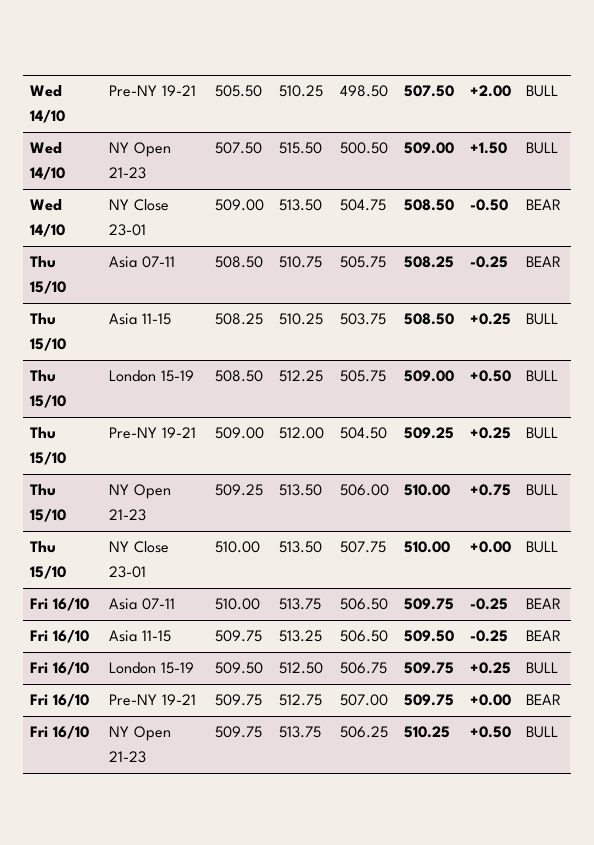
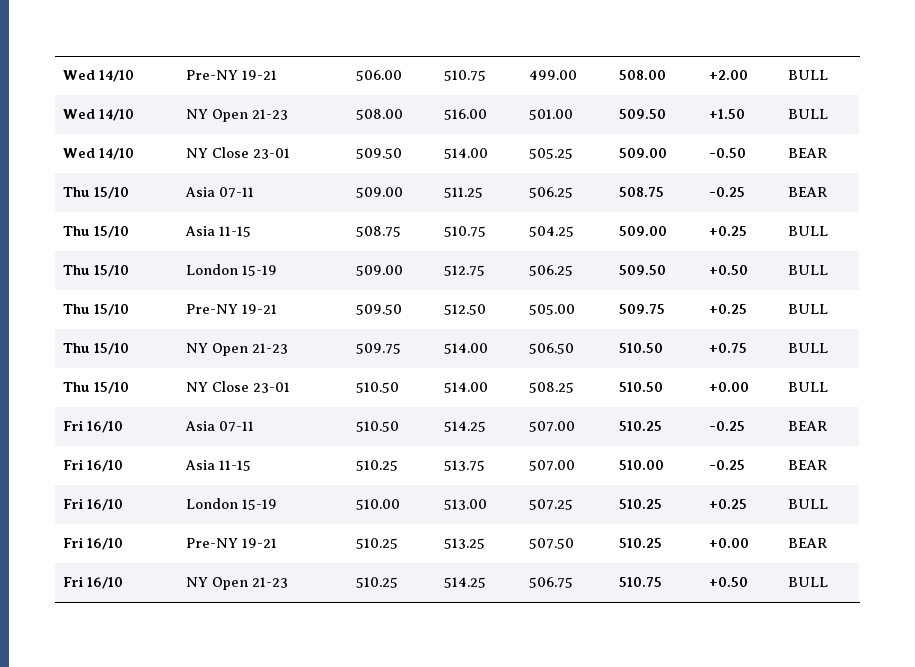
- Wed 14/10 | Pre-NY 19-21 | 505.50 | 510.25 | 498.50 | 507.50 | +2.00 | BULL
+ Wed 14/10 | Pre-NY 19-21 | 506.00 | 510.75 | 499.00 | 508.00 | +2.00 | BULL
- Wed 14/10 | NY Open 21-23 | 507.50 | 515.50 | 500.50 | 509.00 | +1.50 | BULL
+ Wed 14/10 | NY Open 21-23 | 508.00 | 516.00 | 501.00 | 509.50 | +1.50 | BULL
- Wed 14/10 | NY Close 23-01 | 509.00 | 513.50 | 504.75 | 508.50 | -0.50 | BEAR
+ Wed 14/10 | NY Close 23-01 | 509.50 | 514.00 | 505.25 | 509.00 | -0.50 | BEAR
- Thu 15/10 | Asia 07-11 | 508.50 | 510.75 | 505.75 | 508.25 | -0.25 | BEAR
+ Thu 15/10 | Asia 07-11 | 509.00 | 511.25 | 506.25 | 508.75 | -0.25 | BEAR
- Thu 15/10 | Asia 11-15 | 508.25 | 510.25 | 503.75 | 508.50 | +0.25 | BULL
+ Thu 15/10 | Asia 11-15 | 508.75 | 510.75 | 504.25 | 509.00 | +0.25 | BULL
- Thu 15/10 | London 15-19 | 508.50 | 512.25 | 505.75 | 509.00 | +0.50 | BULL
+ Thu 15/10 | London 15-19 | 509.00 | 512.75 | 506.25 | 509.50 | +0.50 | BULL
- Thu 15/10 | Pre-NY 19-21 | 509.00 | 512.00 | 504.50 | 509.25 | +0.25 | BULL
+ Thu 15/10 | Pre-NY 19-21 | 509.50 | 512.50 | 505.00 | 509.75 | +0.25 | BULL
- Thu 15/10 | NY Open 21-23 | 509.25 | 513.50 | 506.00 | 510.00 | +0.75 | BULL
+ Thu 15/10 | NY Open 21-23 | 509.75 | 514.00 | 506.50 | 510.50 | +0.75 | BULL
- Thu 15/10 | NY Close 23-01 | 510.00 | 513.50 | 507.75 | 510.00 | +0.00 | BULL
+ Thu 15/10 | NY Close 23-01 | 510.50 | 514.00 | 508.25 | 510.50 | +0.00 | BULL
- Fri 16/10 | Asia 07-11 | 510.00 | 513.75 | 506.50 | 509.75 | -0.25 | BEAR
+ Fri 16/10 | Asia 07-11 | 510.50 | 514.25 | 507.00 | 510.25 | -0.25 | BEAR
- Fri 16/10 | Asia 11-15 | 509.75 | 513.25 | 506.50 | 509.50 | -0.25 | BEAR
+ Fri 16/10 | Asia 11-15 | 510.25 | 513.75 | 507.00 | 510.00 | -0.25 | BEAR
- Fri 16/10 | London 15-19 | 509.50 | 512.50 | 506.75 | 509.75 | +0.25 | BULL
+ Fri 16/10 | London 15-19 | 510.00 | 513.00 | 507.25 | 510.25 | +0.25 | BULL
- Fri 16/10 | Pre-NY 19-21 | 509.75 | 512.75 | 507.00 | 509.75 | +0.00 | BEAR
+ Fri 16/10 | Pre-NY 19-21 | 510.25 | 513.25 | 507.50 | 510.25 | +0.00 | BEAR
- Fri 16/10 | NY Open 21-23 | 509.75 | 513.75 | 506.25 | 510.25 | +0.50 | BULL
+ Fri 16/10 | NY Open 21-23 | 510.25 | 514.25 | 506.75 | 510.75 | +0.50 | BULL

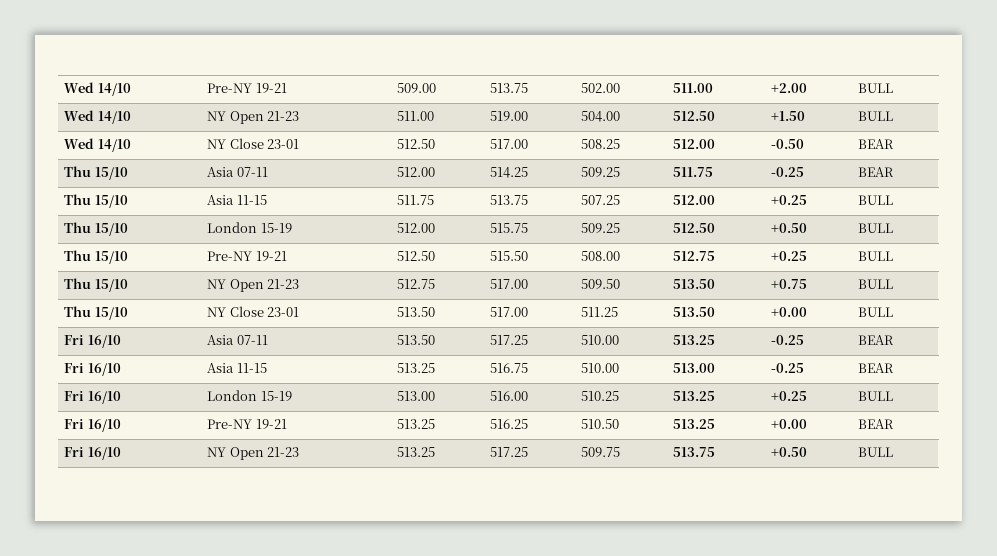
- Wed 14/10 | Pre-NY 19-21 | 506.00 | 510.75 | 499.00 | 508.00 | +2.00 | BULL
+ Wed 14/10 | Pre-NY 19-21 | 509.00 | 513.75 | 502.00 | 511.00 | +2.00 | BULL
- Wed 14/10 | NY Open 21-23 | 508.00 | 516.00 | 501.00 | 509.50 | +1.50 | BULL
+ Wed 14/10 | NY Open 21-23 | 511.00 | 519.00 | 504.00 | 512.50 | +1.50 | BULL
- Wed 14/10 | NY Close 23-01 | 509.50 | 514.00 | 505.25 | 509.00 | -0.50 | BEAR
+ Wed 14/10 | NY Close 23-01 | 512.50 | 517.00 | 508.25 | 512.00 | -0.50 | BEAR
- Thu 15/10 | Asia 07-11 | 509.00 | 511.25 | 506.25 | 508.75 | -0.25 | BEAR
+ Thu 15/10 | Asia 07-11 | 512.00 | 514.25 | 509.25 | 511.75 | -0.25 | BEAR
- Thu 15/10 | Asia 11-15 | 508.75 | 510.75 | 504.25 | 509.00 | +0.25 | BULL
+ Thu 15/10 | Asia 11-15 | 511.75 | 513.75 | 507.25 | 512.00 | +0.25 | BULL
- Thu 15/10 | London 15-19 | 509.00 | 512.75 | 506.25 | 509.50 | +0.50 | BULL
+ Thu 15/10 | London 15-19 | 512.00 | 515.75 | 509.25 | 512.50 | +0.50 | BULL
- Thu 15/10 | Pre-NY 19-21 | 509.50 | 512.50 | 505.00 | 509.75 | +0.25 | BULL
+ Thu 15/10 | Pre-NY 19-21 | 512.50 | 515.50 | 508.00 | 512.75 | +0.25 | BULL
- Thu 15/10 | NY Open 21-23 | 509.75 | 514.00 | 506.50 | 510.50 | +0.75 | BULL
+ Thu 15/10 | NY Open 21-23 | 512.75 | 517.00 | 509.50 | 513.50 | +0.75 | BULL
- Thu 15/10 | NY Close 23-01 | 510.50 | 514.00 | 508.25 | 510.50 | +0.00 | BULL
+ Thu 15/10 | NY Close 23-01 | 513.50 | 517.00 | 511.25 | 513.50 | +0.00 | BULL
- Fri 16/10 | Asia 07-11 | 510.50 | 514.25 | 507.00 | 510.25 | -0.25 | BEAR
+ Fri 16/10 | Asia 07-11 | 513.50 | 517.25 | 510.00 | 513.25 | -0.25 | BEAR
- Fri 16/10 | Asia 11-15 | 510.25 | 513.75 | 507.00 | 510.00 | -0.25 | BEAR
+ Fri 16/10 | Asia 11-15 | 513.25 | 516.75 | 510.00 | 513.00 | -0.25 | BEAR
- Fri 16/10 | London 15-19 | 510.00 | 513.00 | 507.25 | 510.25 | +0.25 | BULL
+ Fri 16/10 | London 15-19 | 513.00 | 516.00 | 510.25 | 513.25 | +0.25 | BULL
- Fri 16/10 | Pre-NY 19-21 | 510.25 | 513.25 | 507.50 | 510.25 | +0.00 | BEAR
+ Fri 16/10 | Pre-NY 19-21 | 513.25 | 516.25 | 510.50 | 513.25 | +0.00 | BEAR
- Fri 16/10 | NY Open 21-23 | 510.25 | 514.25 | 506.75 | 510.75 | +0.50 | BULL
+ Fri 16/10 | NY Open 21-23 | 513.25 | 517.25 | 509.75 | 513.75 | +0.50 | BULL

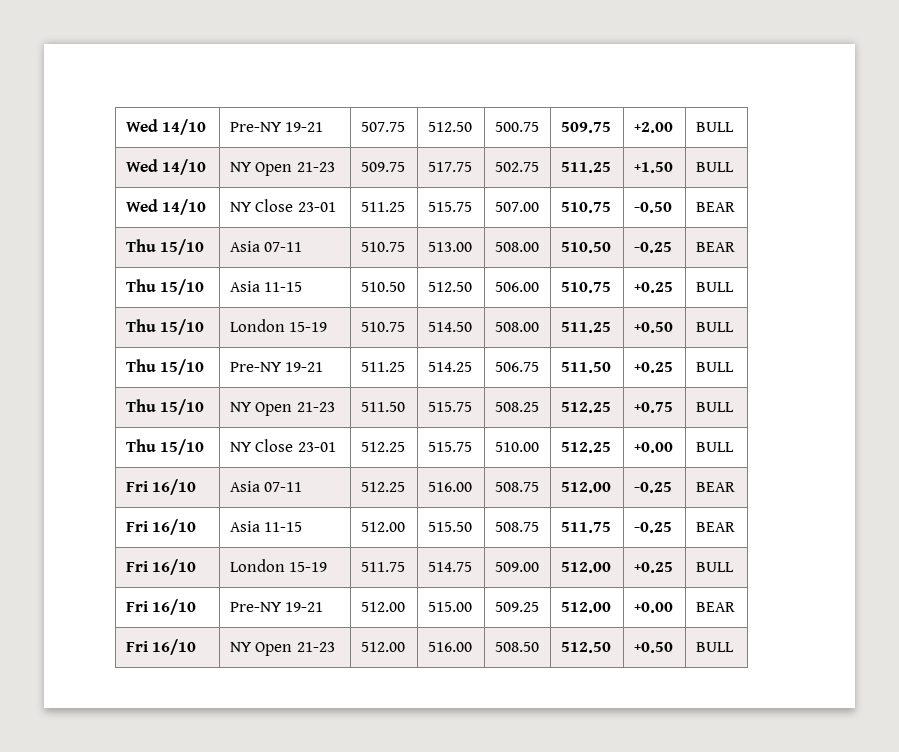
- Wed 14/10 | Pre-NY 19-21 | 509.00 | 513.75 | 502.00 | 511.00 | +2.00 | BULL
+ Wed 14/10 | Pre-NY 19-21 | 507.75 | 512.50 | 500.75 | 509.75 | +2.00 | BULL
- Wed 14/10 | NY Open 21-23 | 511.00 | 519.00 | 504.00 | 512.50 | +1.50 | BULL
+ Wed 14/10 | NY Open 21-23 | 509.75 | 517.75 | 502.75 | 511.25 | +1.50 | BULL
- Wed 14/10 | NY Close 23-01 | 512.50 | 517.00 | 508.25 | 512.00 | -0.50 | BEAR
+ Wed 14/10 | NY Close 23-01 | 511.25 | 515.75 | 507.00 | 510.75 | -0.50 | BEAR
- Thu 15/10 | Asia 07-11 | 512.00 | 514.25 | 509.25 | 511.75 | -0.25 | BEAR
+ Thu 15/10 | Asia 07-11 | 510.75 | 513.00 | 508.00 | 510.50 | -0.25 | BEAR
- Thu 15/10 | Asia 11-15 | 511.75 | 513.75 | 507.25 | 512.00 | +0.25 | BULL
+ Thu 15/10 | Asia 11-15 | 510.50 | 512.50 | 506.00 | 510.75 | +0.25 | BULL
- Thu 15/10 | London 15-19 | 512.00 | 515.75 | 509.25 | 512.50 | +0.50 | BULL
+ Thu 15/10 | London 15-19 | 510.75 | 514.50 | 508.00 | 511.25 | +0.50 | BULL
- Thu 15/10 | Pre-NY 19-21 | 512.50 | 515.50 | 508.00 | 512.75 | +0.25 | BULL
+ Thu 15/10 | Pre-NY 19-21 | 511.25 | 514.25 | 506.75 | 511.50 | +0.25 | BULL
- Thu 15/10 | NY Open 21-23 | 512.75 | 517.00 | 509.50 | 513.50 | +0.75 | BULL
+ Thu 15/10 | NY Open 21-23 | 511.50 | 515.75 | 508.25 | 512.25 | +0.75 | BULL
- Thu 15/10 | NY Close 23-01 | 513.50 | 517.00 | 511.25 | 513.50 | +0.00 | BULL
+ Thu 15/10 | NY Close 23-01 | 512.25 | 515.75 | 510.00 | 512.25 | +0.00 | BULL
- Fri 16/10 | Asia 07-11 | 513.50 | 517.25 | 510.00 | 513.25 | -0.25 | BEAR
+ Fri 16/10 | Asia 07-11 | 512.25 | 516.00 | 508.75 | 512.00 | -0.25 | BEAR
- Fri 16/10 | Asia 11-15 | 513.25 | 516.75 | 510.00 | 513.00 | -0.25 | BEAR
+ Fri 16/10 | Asia 11-15 | 512.00 | 515.50 | 508.75 | 511.75 | -0.25 | BEAR
- Fri 16/10 | London 15-19 | 513.00 | 516.00 | 510.25 | 513.25 | +0.25 | BULL
+ Fri 16/10 | London 15-19 | 511.75 | 514.75 | 509.00 | 512.00 | +0.25 | BULL
- Fri 16/10 | Pre-NY 19-21 | 513.25 | 516.25 | 510.50 | 513.25 | +0.00 | BEAR
+ Fri 16/10 | Pre-NY 19-21 | 512.00 | 515.00 | 509.25 | 512.00 | +0.00 | BEAR
- Fri 16/10 | NY Open 21-23 | 513.25 | 517.25 | 509.75 | 513.75 | +0.50 | BULL
+ Fri 16/10 | NY Open 21-23 | 512.00 | 516.00 | 508.50 | 512.50 | +0.50 | BULL

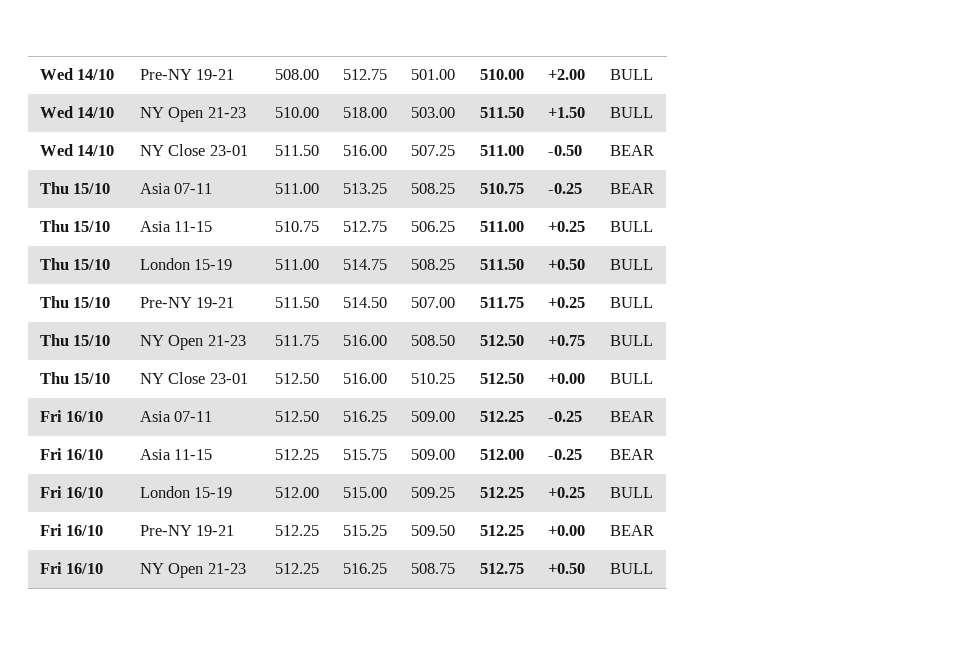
- Wed 14/10 | Pre-NY 19-21 | 507.75 | 512.50 | 500.75 | 509.75 | +2.00 | BULL
+ Wed 14/10 | Pre-NY 19-21 | 508.00 | 512.75 | 501.00 | 510.00 | +2.00 | BULL
- Wed 14/10 | NY Open 21-23 | 509.75 | 517.75 | 502.75 | 511.25 | +1.50 | BULL
+ Wed 14/10 | NY Open 21-23 | 510.00 | 518.00 | 503.00 | 511.50 | +1.50 | BULL
- Wed 14/10 | NY Close 23-01 | 511.25 | 515.75 | 507.00 | 510.75 | -0.50 | BEAR
+ Wed 14/10 | NY Close 23-01 | 511.50 | 516.00 | 507.25 | 511.00 | -0.50 | BEAR
- Thu 15/10 | Asia 07-11 | 510.75 | 513.00 | 508.00 | 510.50 | -0.25 | BEAR
+ Thu 15/10 | Asia 07-11 | 511.00 | 513.25 | 508.25 | 510.75 | -0.25 | BEAR
- Thu 15/10 | Asia 11-15 | 510.50 | 512.50 | 506.00 | 510.75 | +0.25 | BULL
+ Thu 15/10 | Asia 11-15 | 510.75 | 512.75 | 506.25 | 511.00 | +0.25 | BULL
- Thu 15/10 | London 15-19 | 510.75 | 514.50 | 508.00 | 511.25 | +0.50 | BULL
+ Thu 15/10 | London 15-19 | 511.00 | 514.75 | 508.25 | 511.50 | +0.50 | BULL
- Thu 15/10 | Pre-NY 19-21 | 511.25 | 514.25 | 506.75 | 511.50 | +0.25 | BULL
+ Thu 15/10 | Pre-NY 19-21 | 511.50 | 514.50 | 507.00 | 511.75 | +0.25 | BULL
- Thu 15/10 | NY Open 21-23 | 511.50 | 515.75 | 508.25 | 512.25 | +0.75 | BULL
+ Thu 15/10 | NY Open 21-23 | 511.75 | 516.00 | 508.50 | 512.50 | +0.75 | BULL
- Thu 15/10 | NY Close 23-01 | 512.25 | 515.75 | 510.00 | 512.25 | +0.00 | BULL
+ Thu 15/10 | NY Close 23-01 | 512.50 | 516.00 | 510.25 | 512.50 | +0.00 | BULL
- Fri 16/10 | Asia 07-11 | 512.25 | 516.00 | 508.75 | 512.00 | -0.25 | BEAR
+ Fri 16/10 | Asia 07-11 | 512.50 | 516.25 | 509.00 | 512.25 | -0.25 | BEAR
- Fri 16/10 | Asia 11-15 | 512.00 | 515.50 | 508.75 | 511.75 | -0.25 | BEAR
+ Fri 16/10 | Asia 11-15 | 512.25 | 515.75 | 509.00 | 512.00 | -0.25 | BEAR
- Fri 16/10 | London 15-19 | 511.75 | 514.75 | 509.00 | 512.00 | +0.25 | BULL
+ Fri 16/10 | London 15-19 | 512.00 | 515.00 | 509.25 | 512.25 | +0.25 | BULL
- Fri 16/10 | Pre-NY 19-21 | 512.00 | 515.00 | 509.25 | 512.00 | +0.00 | BEAR
+ Fri 16/10 | Pre-NY 19-21 | 512.25 | 515.25 | 509.50 | 512.25 | +0.00 | BEAR
- Fri 16/10 | NY Open 21-23 | 512.00 | 516.00 | 508.50 | 512.50 | +0.50 | BULL
+ Fri 16/10 | NY Open 21-23 | 512.25 | 516.25 | 508.75 | 512.75 | +0.50 | BULL

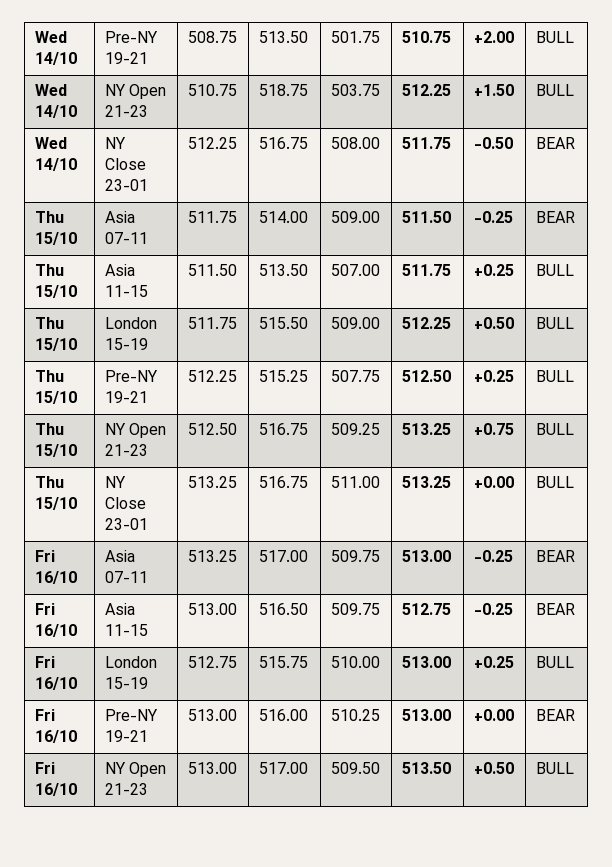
- Wed 14/10 | Pre-NY 19-21 | 508.00 | 512.75 | 501.00 | 510.00 | +2.00 | BULL
+ Wed 14/10 | Pre-NY 19-21 | 508.75 | 513.50 | 501.75 | 510.75 | +2.00 | BULL
- Wed 14/10 | NY Open 21-23 | 510.00 | 518.00 | 503.00 | 511.50 | +1.50 | BULL
+ Wed 14/10 | NY Open 21-23 | 510.75 | 518.75 | 503.75 | 512.25 | +1.50 | BULL
- Wed 14/10 | NY Close 23-01 | 511.50 | 516.00 | 507.25 | 511.00 | -0.50 | BEAR
+ Wed 14/10 | NY Close 23-01 | 512.25 | 516.75 | 508.00 | 511.75 | -0.50 | BEAR
- Thu 15/10 | Asia 07-11 | 511.00 | 513.25 | 508.25 | 510.75 | -0.25 | BEAR
+ Thu 15/10 | Asia 07-11 | 511.75 | 514.00 | 509.00 | 511.50 | -0.25 | BEAR
- Thu 15/10 | Asia 11-15 | 510.75 | 512.75 | 506.25 | 511.00 | +0.25 | BULL
- Thu 15/10 | London 15-19 | 511.00 | 514.75 | 508.25 | 511.50 | +0.50 | BULL
- Thu 15/10 | Pre-NY 19-21 | 511.50 | 514.50 | 507.00 | 511.75 | +0.25 | BULL
+ Thu 15/10 | Asia 11-15 | 511.50 | 513.50 | 507.00 | 511.75 | +0.25 | BULL
+ Thu 15/10 | London 15-19 | 511.75 | 515.50 | 509.00 | 512.25 | +0.50 | BULL
+ Thu 15/10 | Pre-NY 19-21 | 512.25 | 515.25 | 507.75 | 512.50 | +0.25 | BULL
- Thu 15/10 | NY Open 21-23 | 511.75 | 516.00 | 508.50 | 512.50 | +0.75 | BULL
+ Thu 15/10 | NY Open 21-23 | 512.50 | 516.75 | 509.25 | 513.25 | +0.75 | BULL
- Thu 15/10 | NY Close 23-01 | 512.50 | 516.00 | 510.25 | 512.50 | +0.00 | BULL
+ Thu 15/10 | NY Close 23-01 | 513.25 | 516.75 | 511.00 | 513.25 | +0.00 | BULL
- Fri 16/10 | Asia 07-11 | 512.50 | 516.25 | 509.00 | 512.25 | -0.25 | BEAR
+ Fri 16/10 | Asia 07-11 | 513.25 | 517.00 | 509.75 | 513.00 | -0.25 | BEAR
- Fri 16/10 | Asia 11-15 | 512.25 | 515.75 | 509.00 | 512.00 | -0.25 | BEAR
+ Fri 16/10 | Asia 11-15 | 513.00 | 516.50 | 509.75 | 512.75 | -0.25 | BEAR
- Fri 16/10 | London 15-19 | 512.00 | 515.00 | 509.25 | 512.25 | +0.25 | BULL
+ Fri 16/10 | London 15-19 | 512.75 | 515.75 | 510.00 | 513.00 | +0.25 | BULL
- Fri 16/10 | Pre-NY 19-21 | 512.25 | 515.25 | 509.50 | 512.25 | +0.00 | BEAR
+ Fri 16/10 | Pre-NY 19-21 | 513.00 | 516.00 | 510.25 | 513.00 | +0.00 | BEAR
- Fri 16/10 | NY Open 21-23 | 512.25 | 516.25 | 508.75 | 512.75 | +0.50 | BULL
+ Fri 16/10 | NY Open 21-23 | 513.00 | 517.00 | 509.50 | 513.50 | +0.50 | BULL

